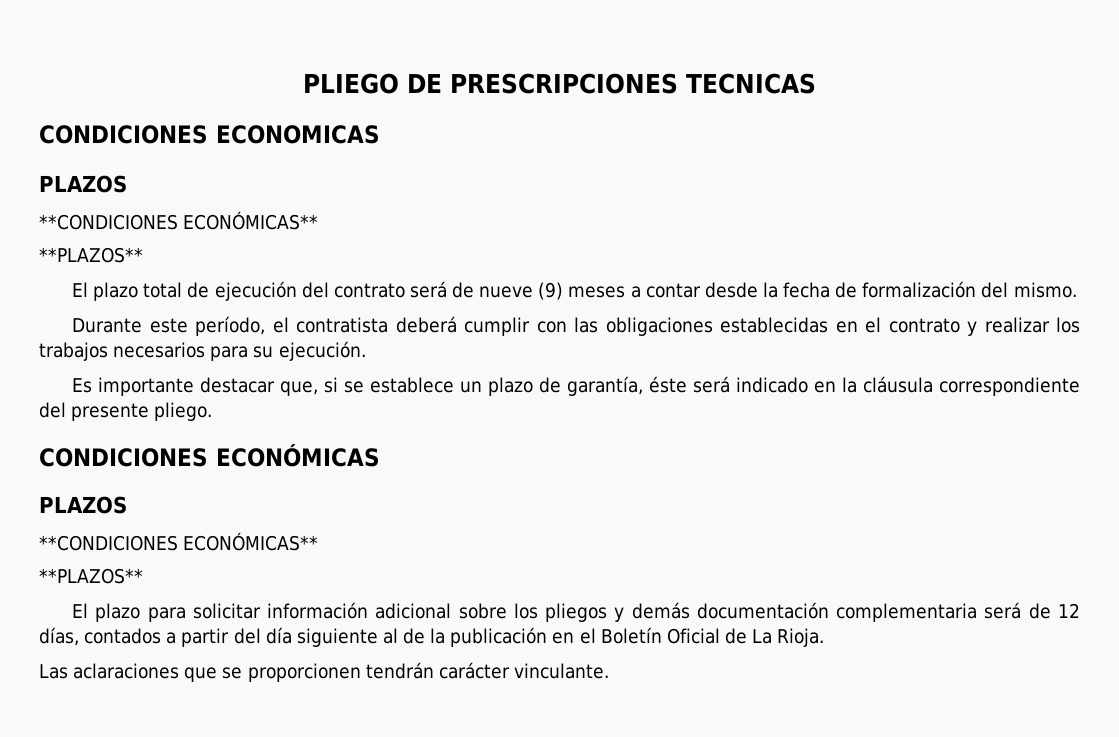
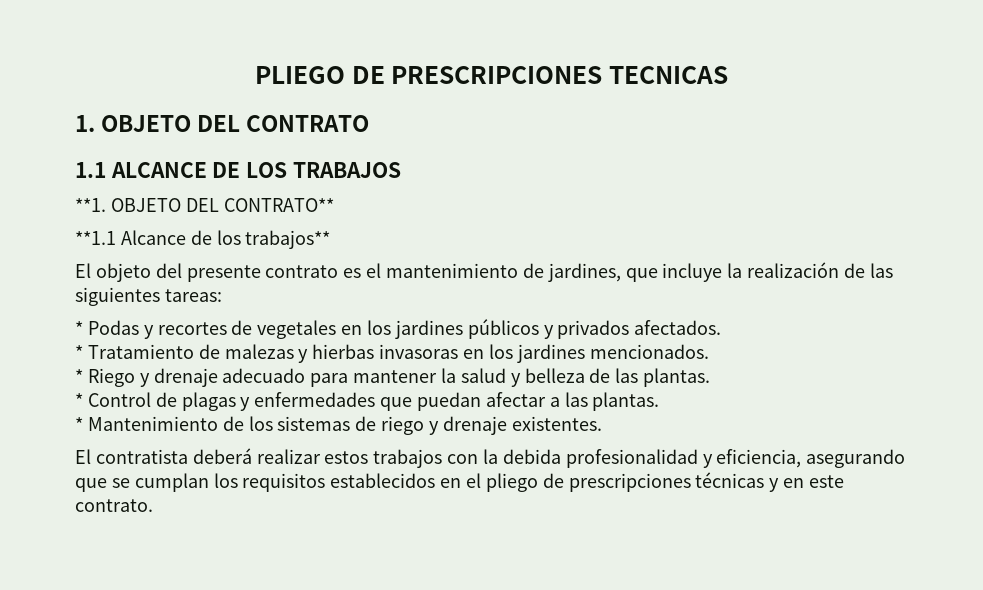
- CONDICIONES ECONOMICAS
- PLAZOS
- **CONDICIONES ECONÓMICAS**
- **PLAZOS**
- El plazo total de ejecución del contrato será de nueve (9) meses a contar desde la fecha de formalización del mismo.
- Durante este período, el contratista deberá cumplir con las obligaciones establecidas en el contrato y realizar los trabajos necesarios para su ejecución.
- Es importante destacar que, si se establece un plazo de garantía, éste será indicado en la cláusula correspondiente del presente pliego.
- CONDICIONES ECONÓMICAS
- PLAZOS
- **CONDICIONES ECONÓMICAS**
- **PLAZOS**
- El plazo para solicitar información adicional sobre los pliegos y demás documentación complementaria será de 12 días, contados a partir del día siguiente al de la publicación en el Boletín Oficial de La Rioja.
- Las aclaraciones que se proporcionen tendrán carácter vinculante.
+ 1. OBJETO DEL CONTRATO
+ 1.1 ALCANCE DE LOS TRABAJOS
+ **1. OBJETO DEL CONTRATO**
+ **1.1 Alcance de los trabajos**
+ El objeto del presente contrato es el mantenimiento de jardines, que incluye la realización de las siguientes tareas:
+ * Podas y recortes de vegetales en los jardines públicos y privados afectados.
+ * Tratamiento de malezas y hierbas invasoras en los jardines mencionados.
+ * Riego y drenaje adecuado para mantener la salud y belleza de las plantas.
+ * Control de plagas y enfermedades que puedan afectar a las plantas.
+ * Mantenimiento de los sistemas de riego y drenaje existentes.
+ El contratista deberá realizar estos trabajos con la debida profesionalidad y eficiencia, asegurando que se cumplan los requisitos establecidos en el pliego de prescripciones técnicas y en este contrato.

